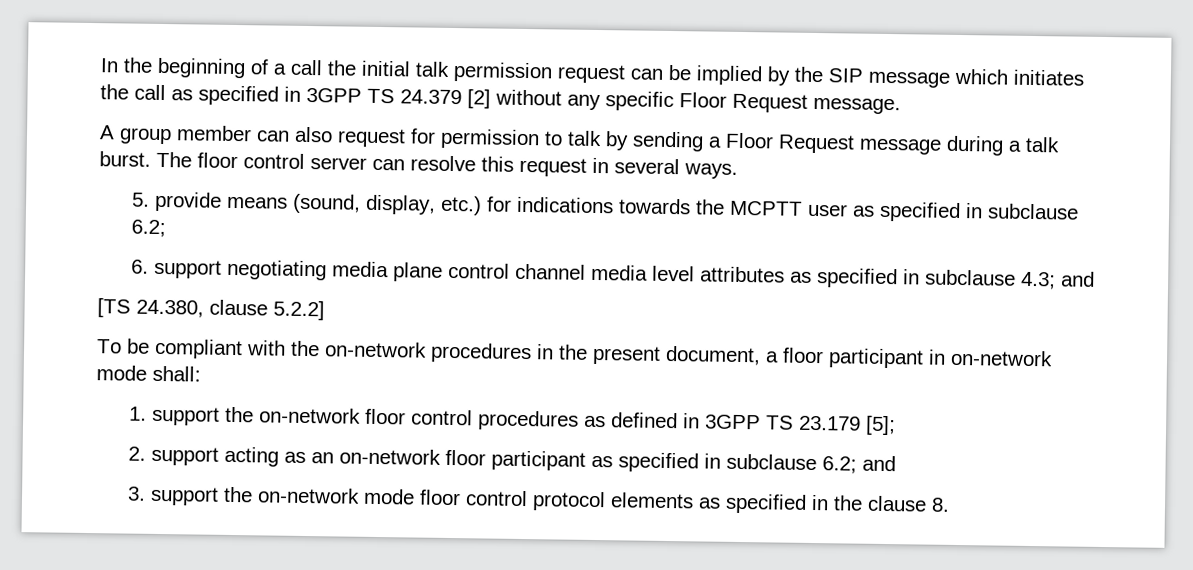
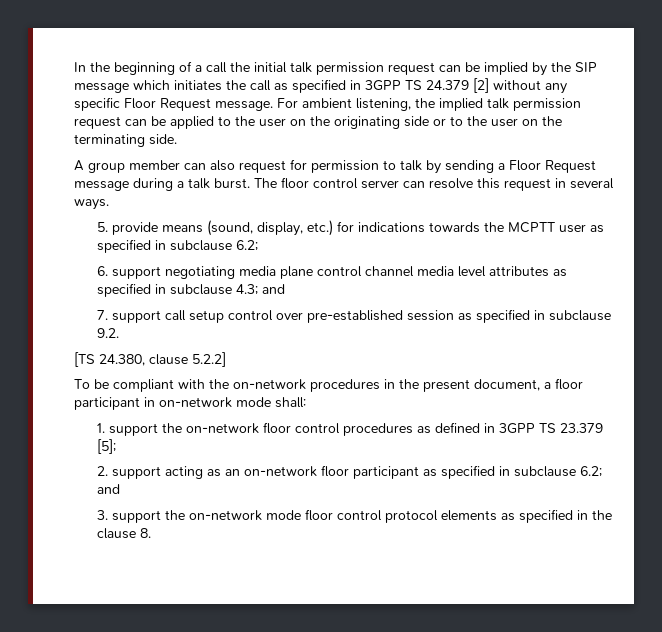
+ For ambient listening, the implied talk permission request can be applied to the user on the originating side or to the user on the terminating side.
+ 7. support call setup control over pre-established session as specified in subclause 9.2.
- 1. support the on-network floor control procedures as defined in 3GPP TS 23.179 [5];
+ 1. support the on-network floor control procedures as defined in 3GPP TS 23.379 [5];

